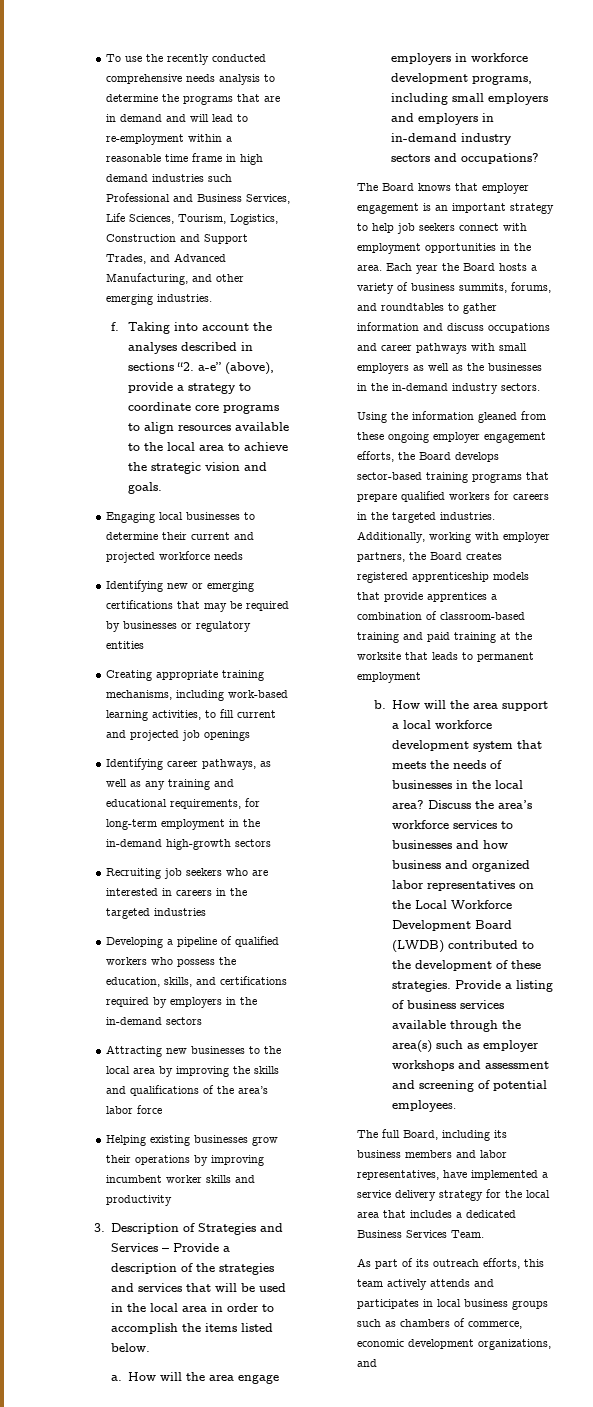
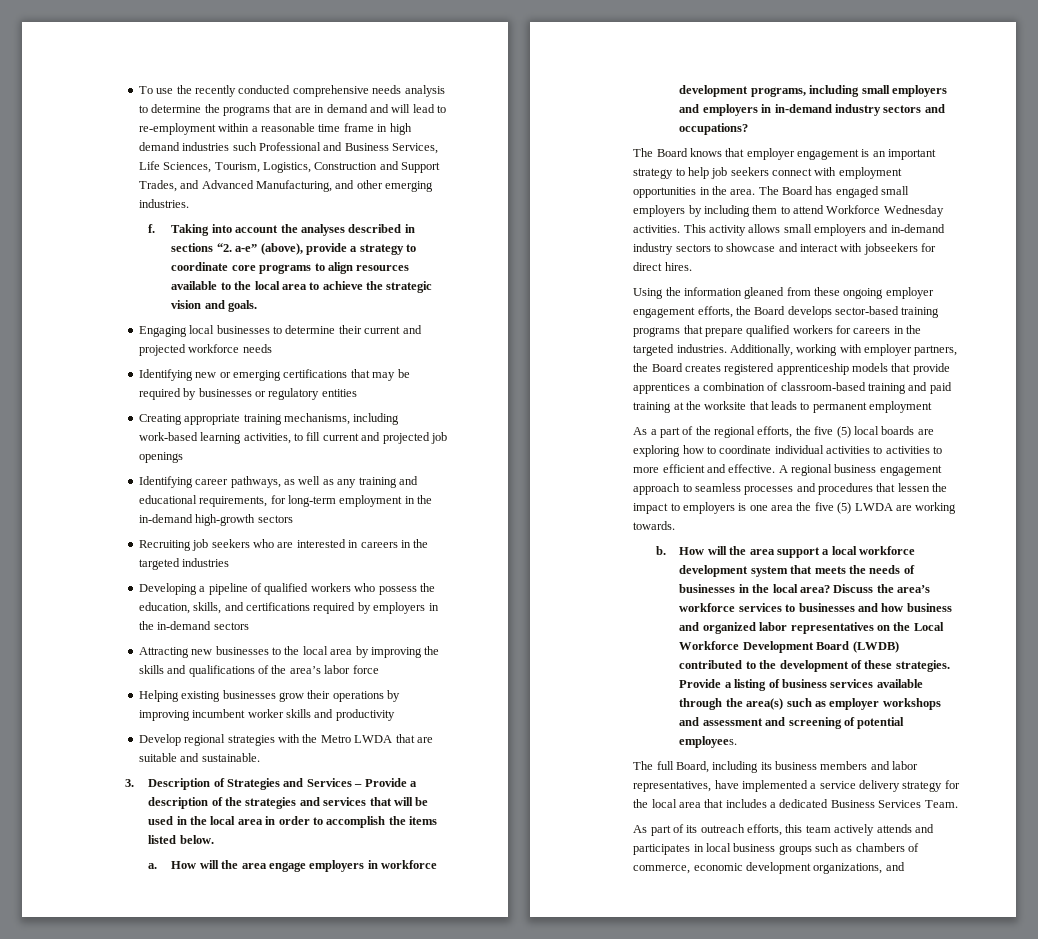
+ Develop regional strategies with the Metro LWDA that are suitable and sustainable.
- Each year the Board hosts a variety of business summits, forums, and roundtables to gather information and discuss occupations and career pathways with small employers as well as the businesses in the in-demand industry sectors.
+ The Board has engaged small employers by including them to attend Workforce Wednesday activities. This activity allows small employers and in-demand industry sectors to showcase and interact with jobseekers for direct hires.
+ As a part of the regional efforts, the five (5) local boards are exploring how to coordinate individual activities to activities to more efficient and effective. A regional business engagement approach to seamless processes and procedures that lessen the impact to employers is one area the five (5) LWDA are working towards.

